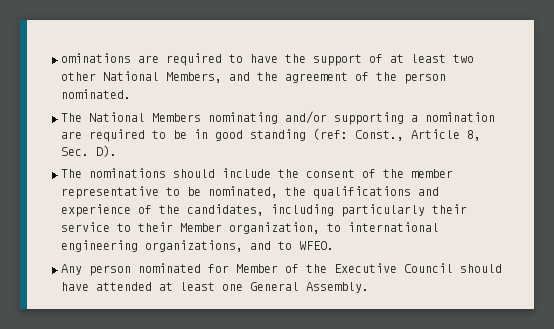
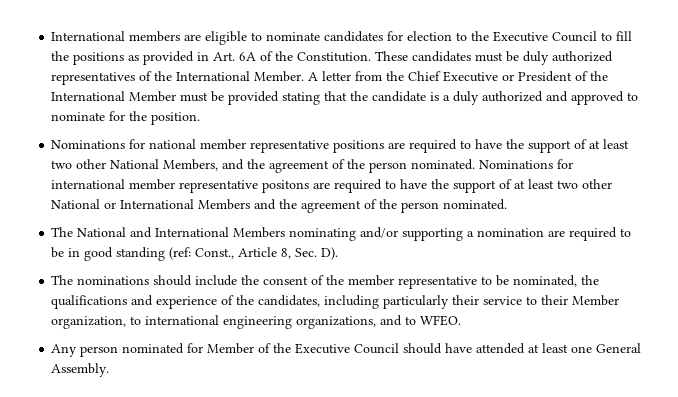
- ominations are required to have the support of at least two other National Members, and the agreement of the person nominated.
+ International members are eligible to nominate candidates for election to the Executive Council to fill the positions as provided in Art. 6A of the Constitution. These candidates must be duly authorized representatives of the International Member. A letter from the Chief Executive or President of the International Member must be provided stating that the candidate is a duly authorized and approved to nominate for the position.
+ Nominations for national member representative positions are required to have the support of at least two other National Members, and the agreement of the person nominated. Nominations for international member representative positons are required to have the support of at least two other National or International Members and the agreement of the person nominated.
- The National Members nominating and/or supporting a nomination are required to be in good standing (ref: Const., Article 8, Sec. D).
+ The National and International Members nominating and/or supporting a nomination are required to be in good standing (ref: Const., Article 8, Sec. D).

